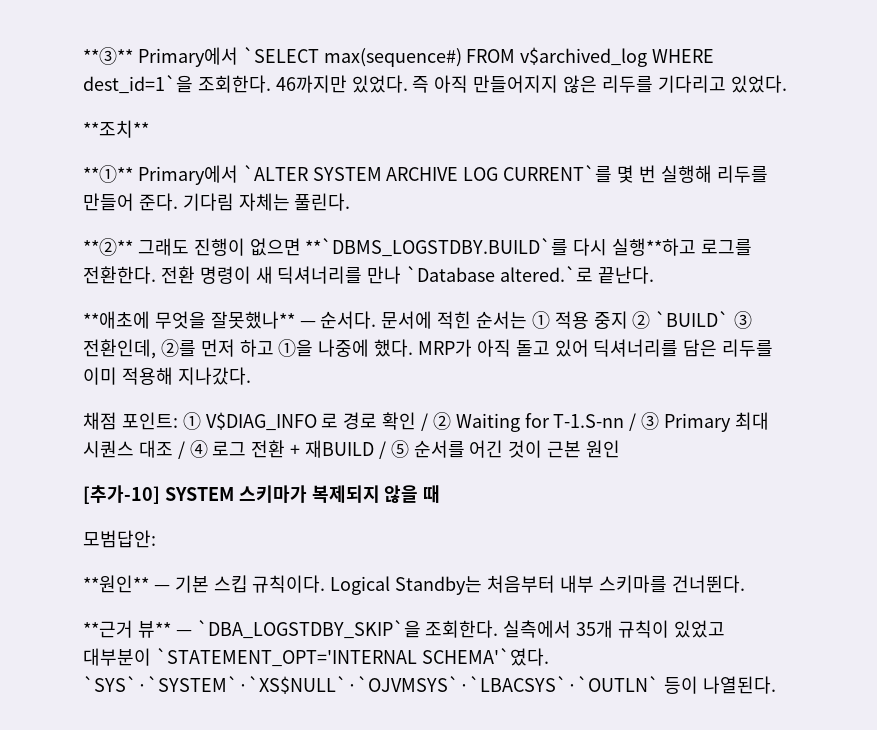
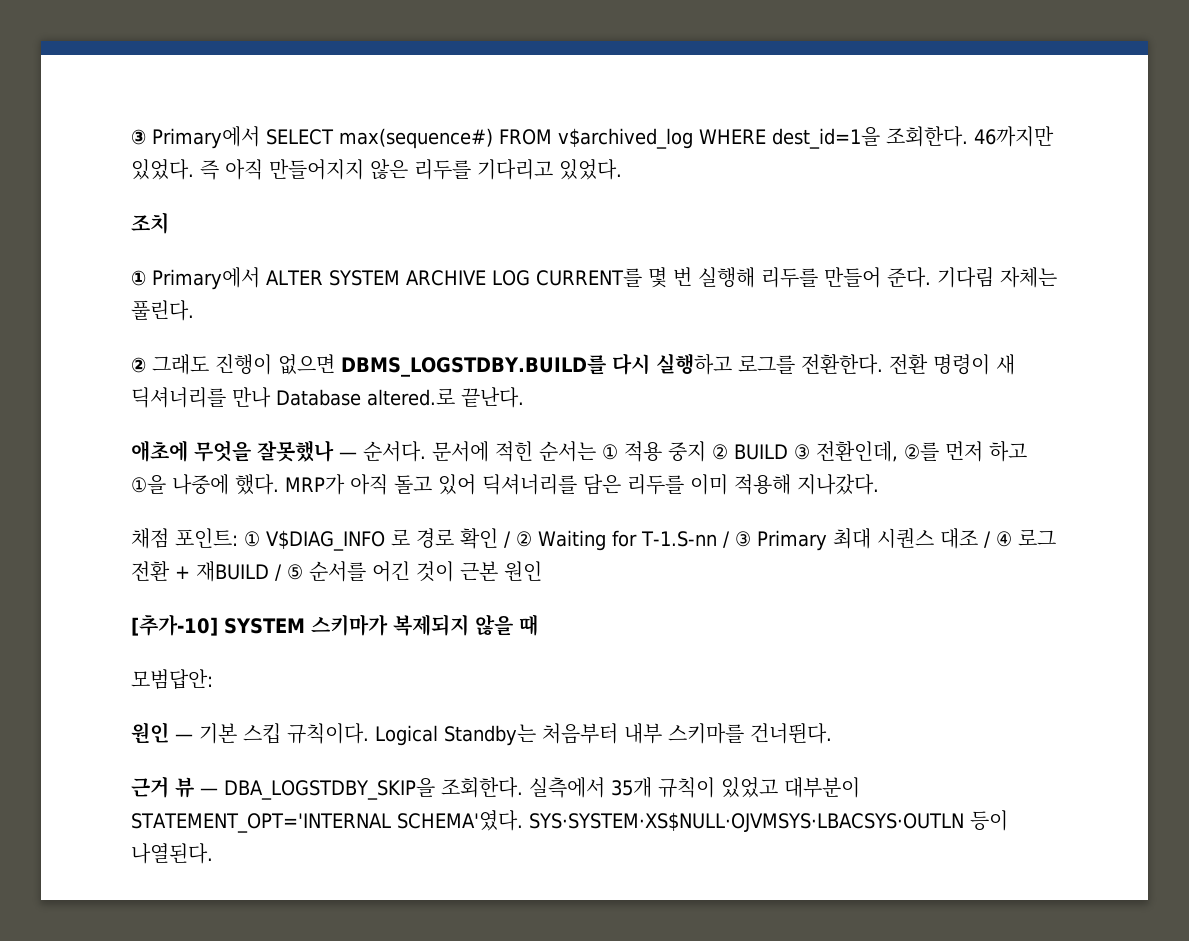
- **③** Primary에서 `SELECT max(sequence#) FROM v$archived_log WHERE dest_id=1`을 조회한다.
+ ③ Primary에서 SELECT max(sequence#) FROM v$archived_log WHERE dest_id=1을 조회한다.
- **조치**
- **①** Primary에서 `ALTER SYSTEM ARCHIVE LOG CURRENT`를 몇 번 실행해 리두를 만들어 준다.
+ 조치
+ ① Primary에서 ALTER SYSTEM ARCHIVE LOG CURRENT를 몇 번 실행해 리두를 만들어 준다.
- **②** 그래도 진행이 없으면 **`DBMS_LOGSTDBY.BUILD`를 다시 실행**하고 로그를 전환한다.
+ ② 그래도 진행이 없으면 DBMS_LOGSTDBY.BUILD를 다시 실행하고 로그를 전환한다.
- 전환 명령이 새 딕셔너리를 만나 `Database altered.`로 끝난다.
+ 전환 명령이 새 딕셔너리를 만나 Database altered.로 끝난다.
- **애초에 무엇을 잘못했나** — 순서다.
+ 애초에 무엇을 잘못했나 — 순서다.
- 문서에 적힌 순서는 ① 적용 중지 ② `BUILD` ③ 전환인데, ②를 먼저 하고 ①을 나중에 했다.
+ 문서에 적힌 순서는 ① 적용 중지 ② BUILD ③ 전환인데, ②를 먼저 하고 ①을 나중에 했다.
- **원인** — 기본 스킵 규칙이다.
+ 원인 — 기본 스킵 규칙이다.
- **근거 뷰** — `DBA_LOGSTDBY_SKIP`을 조회한다.
+ 근거 뷰 — DBA_LOGSTDBY_SKIP을 조회한다.
- 실측에서 35개 규칙이 있었고 대부분이 `STATEMENT_OPT='INTERNAL SCHEMA'`였다. `SYS`·`SYSTEM`·`XS$NULL`·`OJVMSYS`·`LBACSYS`·`OUTLN` 등이 나열된다.
+ 실측에서 35개 규칙이 있었고 대부분이 STATEMENT_OPT='INTERNAL SCHEMA'였다. SYS·SYSTEM·XS$NULL·OJVMSYS·LBACSYS·OUTLN 등이 나열된다.

